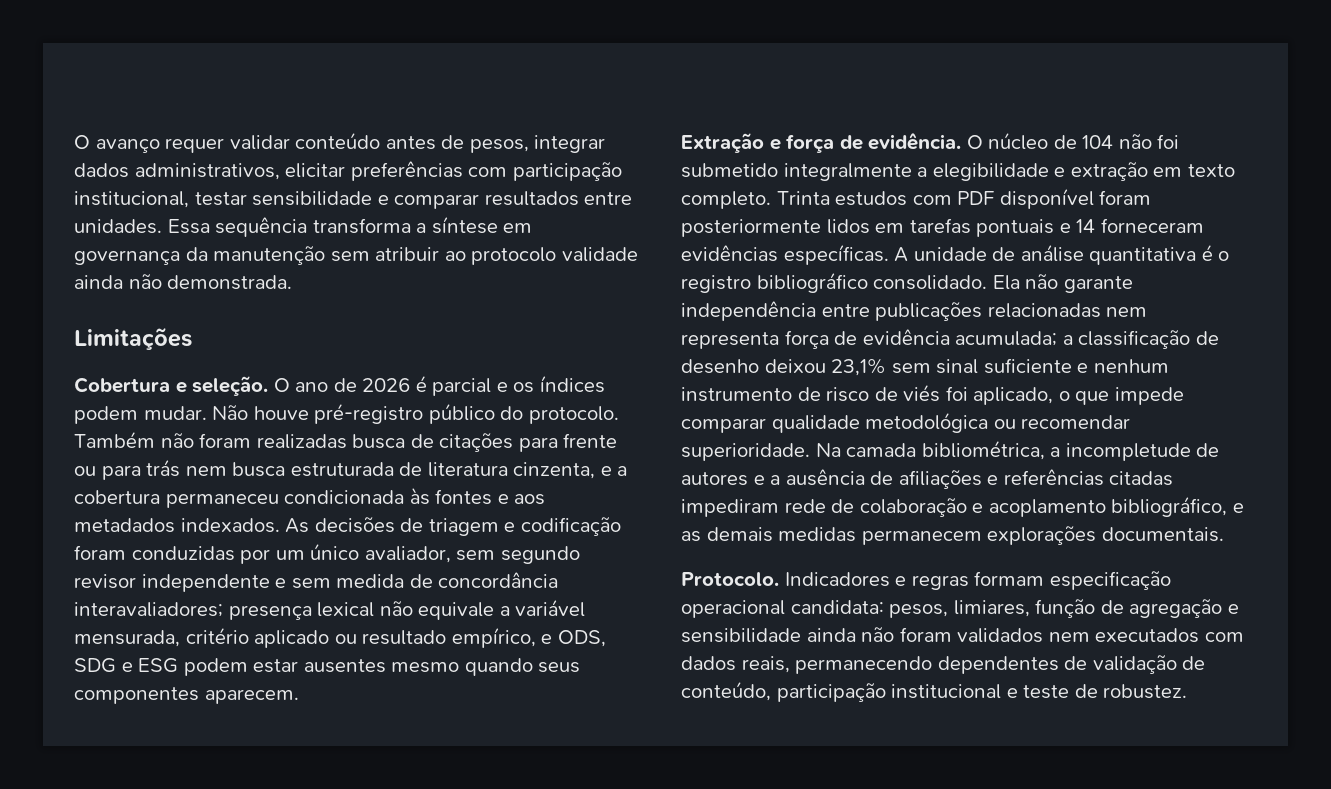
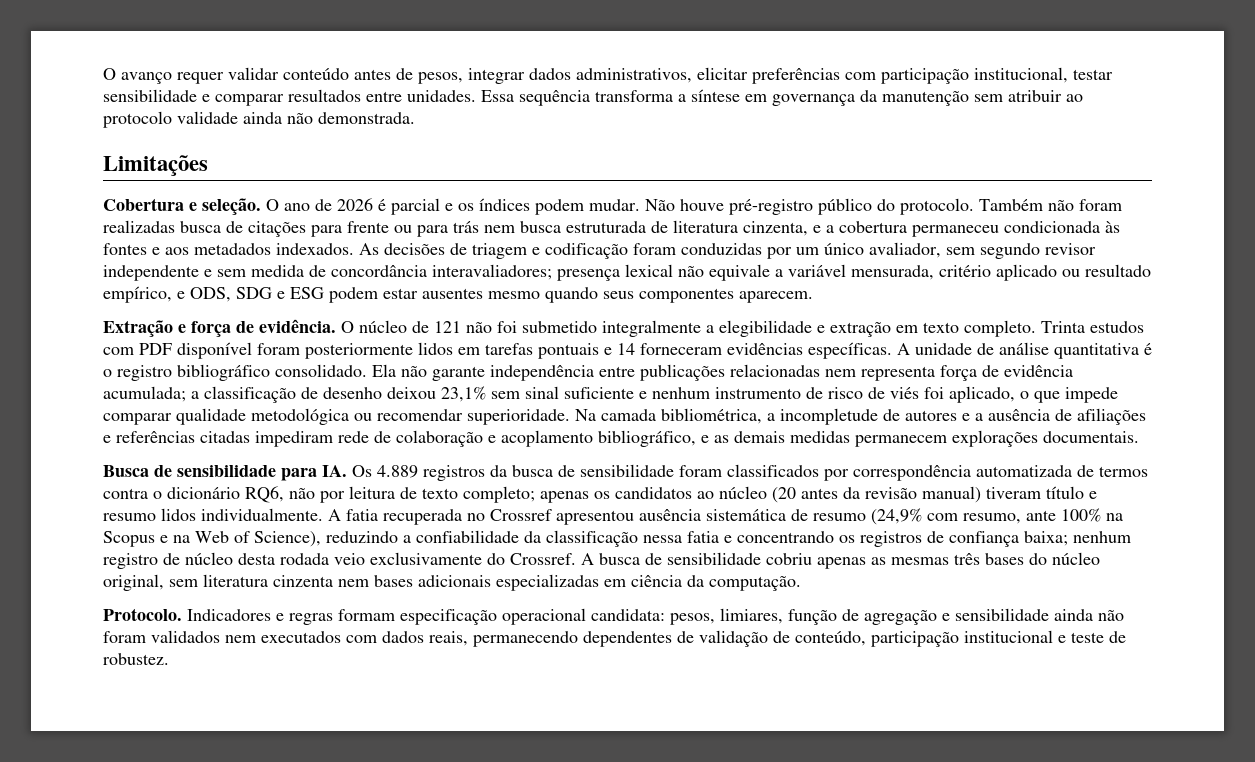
- O núcleo de 104 não foi submetido integralmente a elegibilidade e extração em texto completo.
+ O núcleo de 121 não foi submetido integralmente a elegibilidade e extração em texto completo.
+ Busca de sensibilidade para IA. Os 4.889 registros da busca de sensibilidade foram classificados por correspondência automatizada de termos contra o dicionário RQ6, não por leitura de texto completo; apenas os candidatos ao núcleo (20 antes da revisão manual) tiveram título e resumo lidos individualmente. A fatia recuperada no Crossref apresentou ausência sistemática de resumo (24,9% com resumo, ante 100% na Scopus e na Web of Science), reduzindo a confiabilidade da classificação nessa fatia e concentrando os registros de confiança baixa; nenhum registro de núcleo desta rodada veio exclusivamente do Crossref. A busca de sensibilidade cobriu apenas as mesmas três bases do núcleo original, sem literatura cinzenta nem bases adicionais especializadas em ciência da computação.

